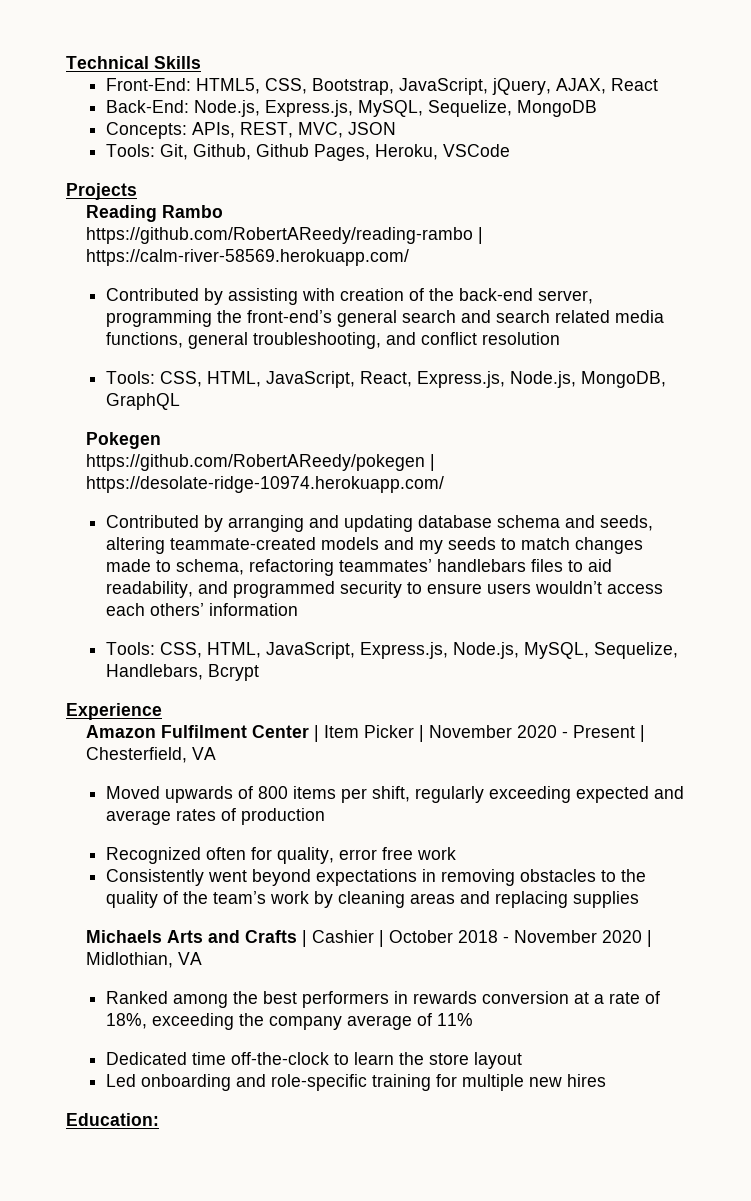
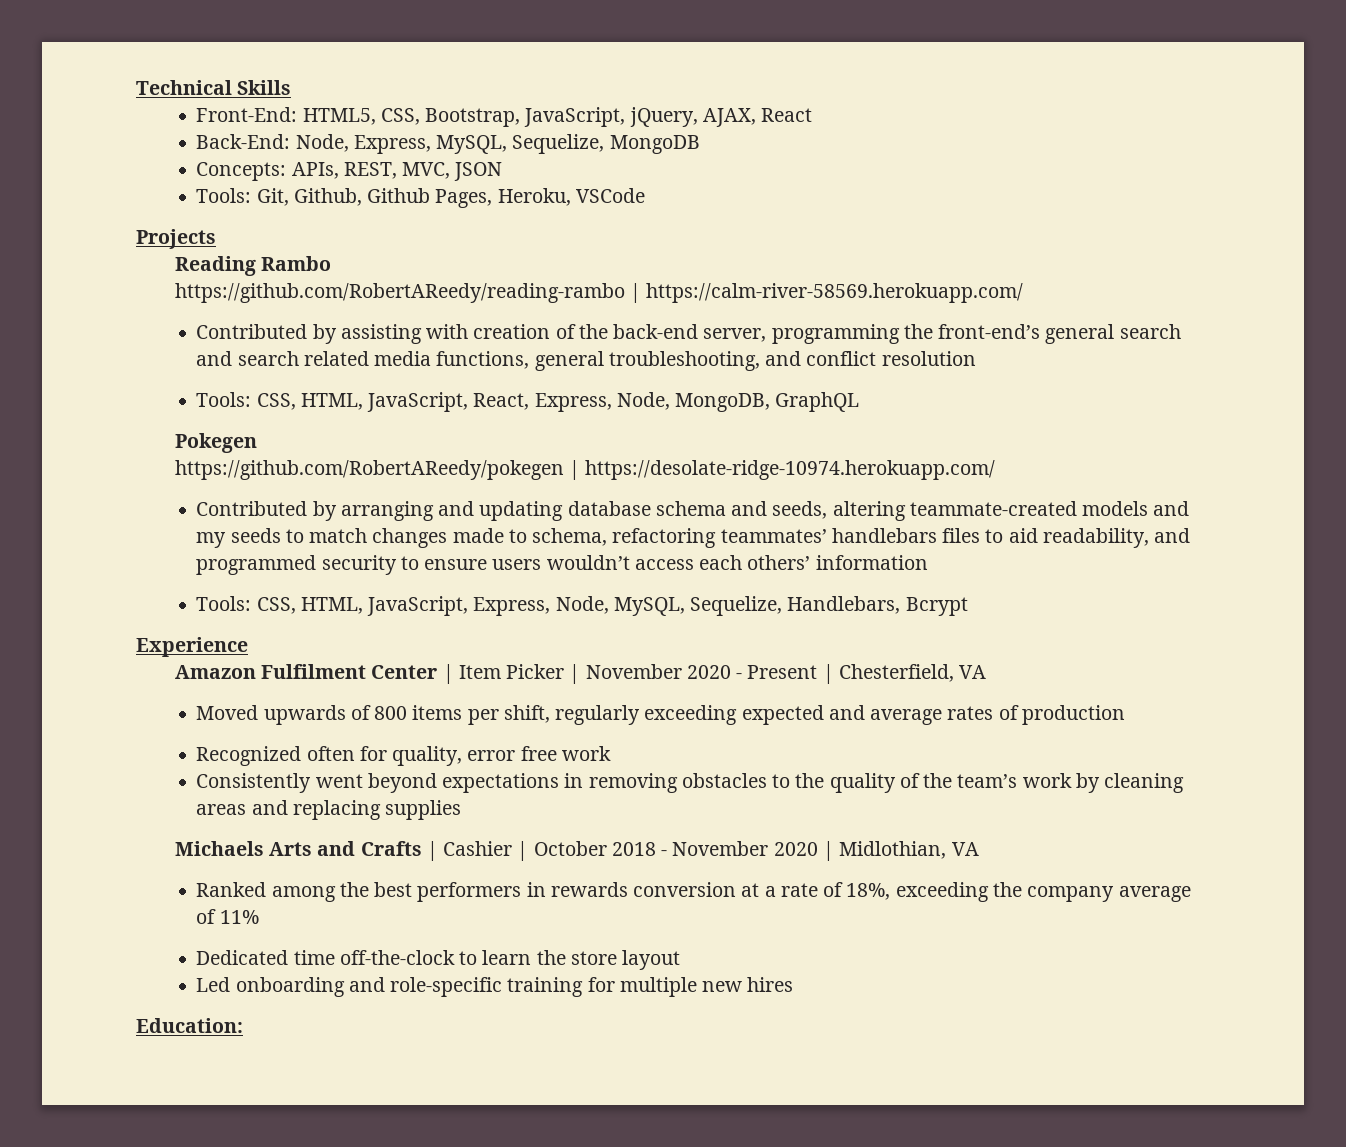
- Back-End: Node.js, Express.js, MySQL, Sequelize, MongoDB
+ Back-End: Node, Express, MySQL, Sequelize, MongoDB
- Tools: CSS, HTML, JavaScript, React, Express.js, Node.js, MongoDB, GraphQL
+ Tools: CSS, HTML, JavaScript, React, Express, Node, MongoDB, GraphQL
- Tools: CSS, HTML, JavaScript, Express.js, Node.js, MySQL, Sequelize, Handlebars, Bcrypt
+ Tools: CSS, HTML, JavaScript, Express, Node, MySQL, Sequelize, Handlebars, Bcrypt

